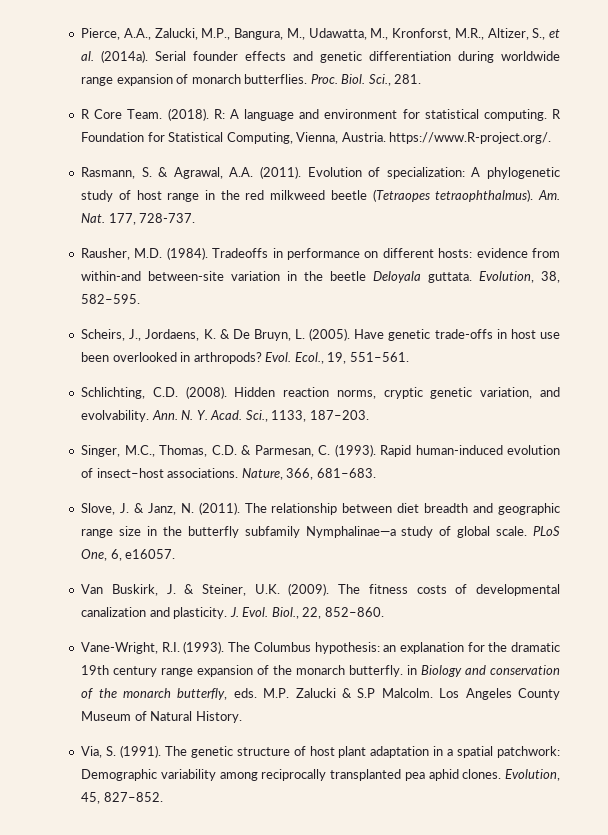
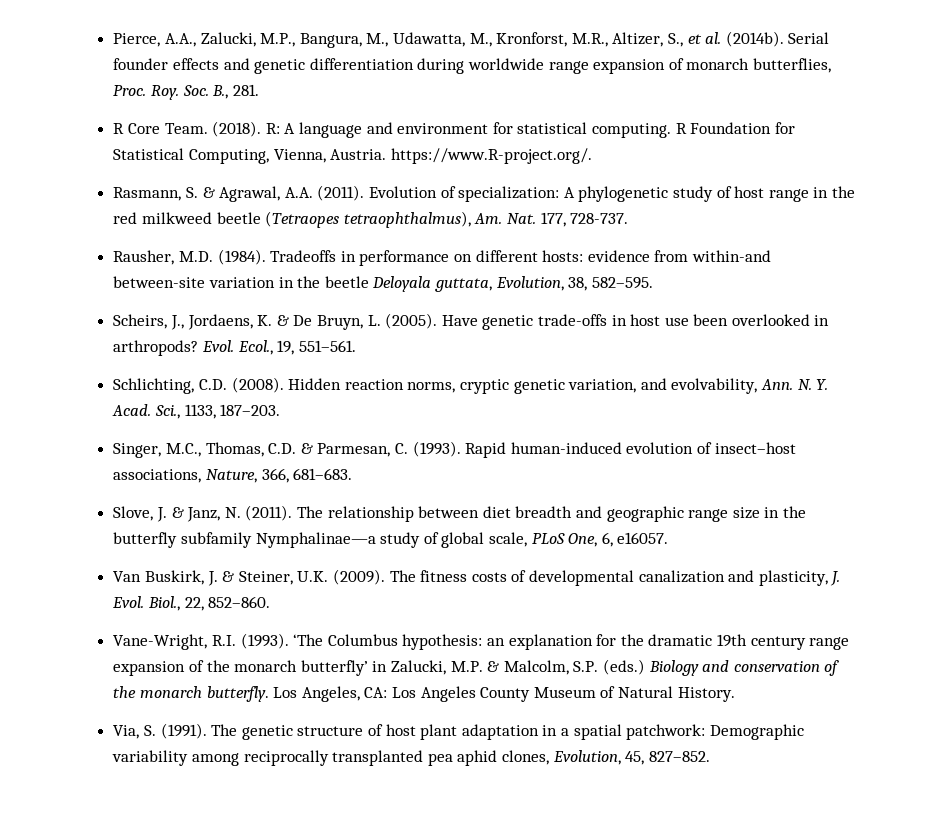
- Pierce, A.A., Zalucki, M.P., Bangura, M., Udawatta, M., Kronforst, M.R., Altizer, S., et al. (2014a).
+ Pierce, A.A., Zalucki, M.P., Bangura, M., Udawatta, M., Kronforst, M.R., Altizer, S., et al. (2014b).
- Serial founder effects and genetic differentiation during worldwide range expansion of monarch butterflies. Proc. Biol. Sci., 281.
+ Serial founder effects and genetic differentiation during worldwide range expansion of monarch butterflies, Proc. Roy. Soc. B., 281.
- Evolution of specialization: A phylogenetic study of host range in the red milkweed beetle (Tetraopes tetraophthalmus). Am. Nat. 177, 728-737.
+ Evolution of specialization: A phylogenetic study of host range in the red milkweed beetle (Tetraopes tetraophthalmus), Am. Nat. 177, 728-737.
- Tradeoffs in performance on different hosts: evidence from within-and between-site variation in the beetle Deloyala guttata. Evolution, 38, 582–595.
+ Tradeoffs in performance on different hosts: evidence from within-and between-site variation in the beetle Deloyala guttata, Evolution, 38, 582–595.
- Hidden reaction norms, cryptic genetic variation, and evolvability. Ann. N. Y. Acad.
+ Hidden reaction norms, cryptic genetic variation, and evolvability, Ann. N. Y. Acad.
- Rapid human-induced evolution of insect–host associations. Nature, 366, 681–683.
+ Rapid human-induced evolution of insect–host associations, Nature, 366, 681–683.
- The relationship between diet breadth and geographic range size in the butterfly subfamily Nymphalinae—a study of global scale. PLoS One, 6, e16057.
+ The relationship between diet breadth and geographic range size in the butterfly subfamily Nymphalinae—a study of global scale, PLoS One, 6, e16057.
- The fitness costs of developmental canalization and plasticity. J. Evol.
+ The fitness costs of developmental canalization and plasticity, J. Evol.
- The Columbus hypothesis: an explanation for the dramatic 19th century range expansion of the monarch butterfly. in Biology and conservation of the monarch butterfly, eds. M.P. Zalucki & S.P Malcolm. Los Angeles County Museum of Natural History.
+ ‘The Columbus hypothesis: an explanation for the dramatic 19th century range expansion of the monarch butterfly’ in Zalucki, M.P. & Malcolm, S.P. (eds.) Biology and conservation of the monarch butterfly. Los Angeles, CA: Los Angeles County Museum of Natural History.
- The genetic structure of host plant adaptation in a spatial patchwork: Demographic variability among reciprocally transplanted pea aphid clones. Evolution, 45, 827–852.
+ The genetic structure of host plant adaptation in a spatial patchwork: Demographic variability among reciprocally transplanted pea aphid clones, Evolution, 45, 827–852.

